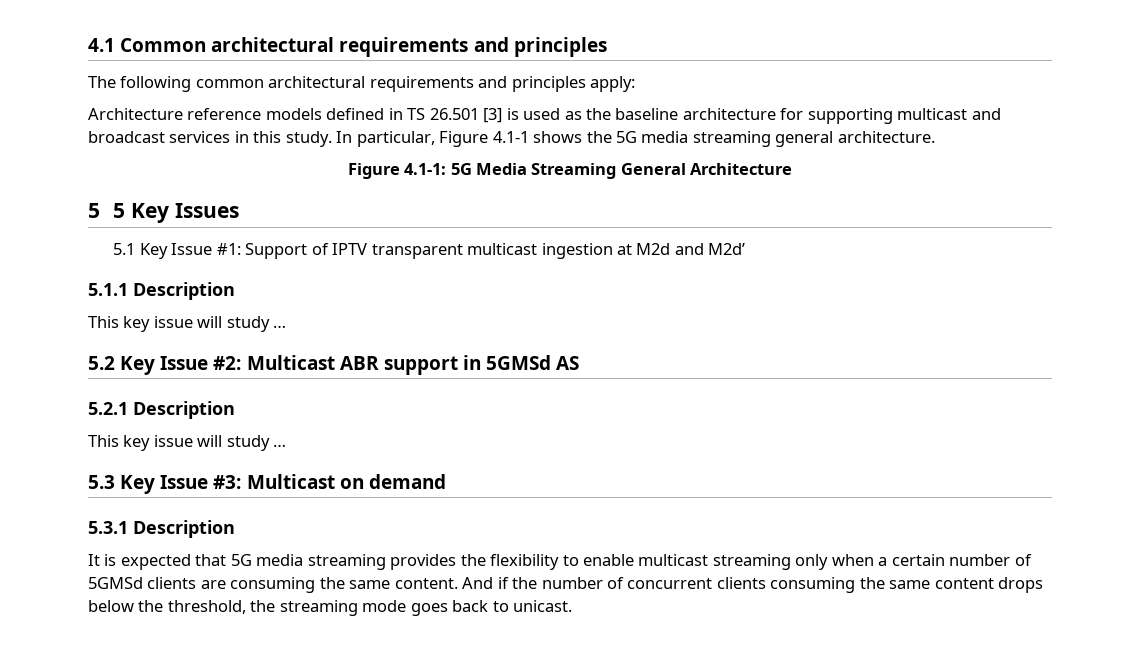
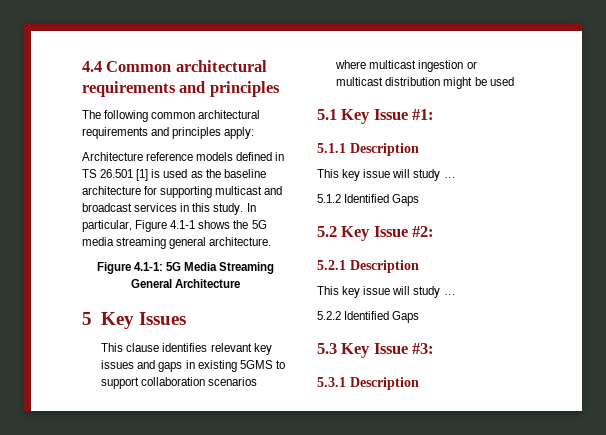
- 4.1 Common architectural requirements and principles
+ 4.4 Common architectural requirements and principles
- Architecture reference models defined in TS 26.501 [3] is used as the baseline architecture for supporting multicast and broadcast services in this study.
+ Architecture reference models defined in TS 26.501 [1] is used as the baseline architecture for supporting multicast and broadcast services in this study.
- 5 5 Key Issues
+ 5 Key Issues
- 5.1 Key Issue #1: Support of IPTV transparent multicast ingestion at M2d and M2d’
+ This clause identifies relevant key issues and gaps in existing 5GMS to support collaboration scenarios where multicast ingestion or multicast distribution might be used
+ 5.1 Key Issue #1:
+ 5.1.2 Identified Gaps
- 5.2 Key Issue #2: Multicast ABR support in 5GMSd AS
+ 5.2 Key Issue #2:
+ 5.2.2 Identified Gaps
- 5.3 Key Issue #3: Multicast on demand
+ 5.3 Key Issue #3:
- It is expected that 5G media streaming provides the flexibility to enable multicast streaming only when a certain number of 5GMSd clients are consuming the same content. And if the number of concurrent clients consuming the same content drops below the threshold, the streaming mode goes back to unicast.

